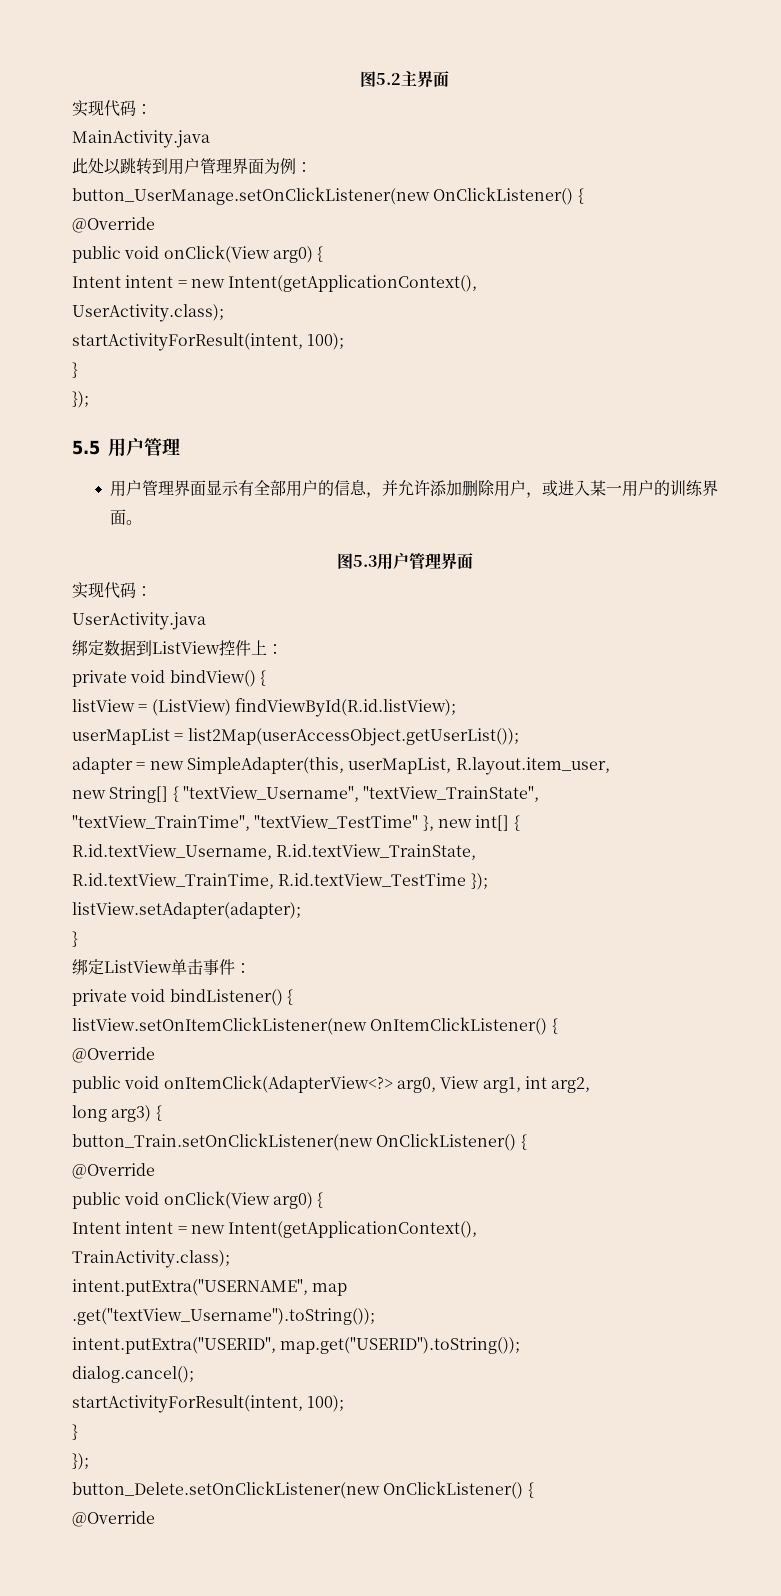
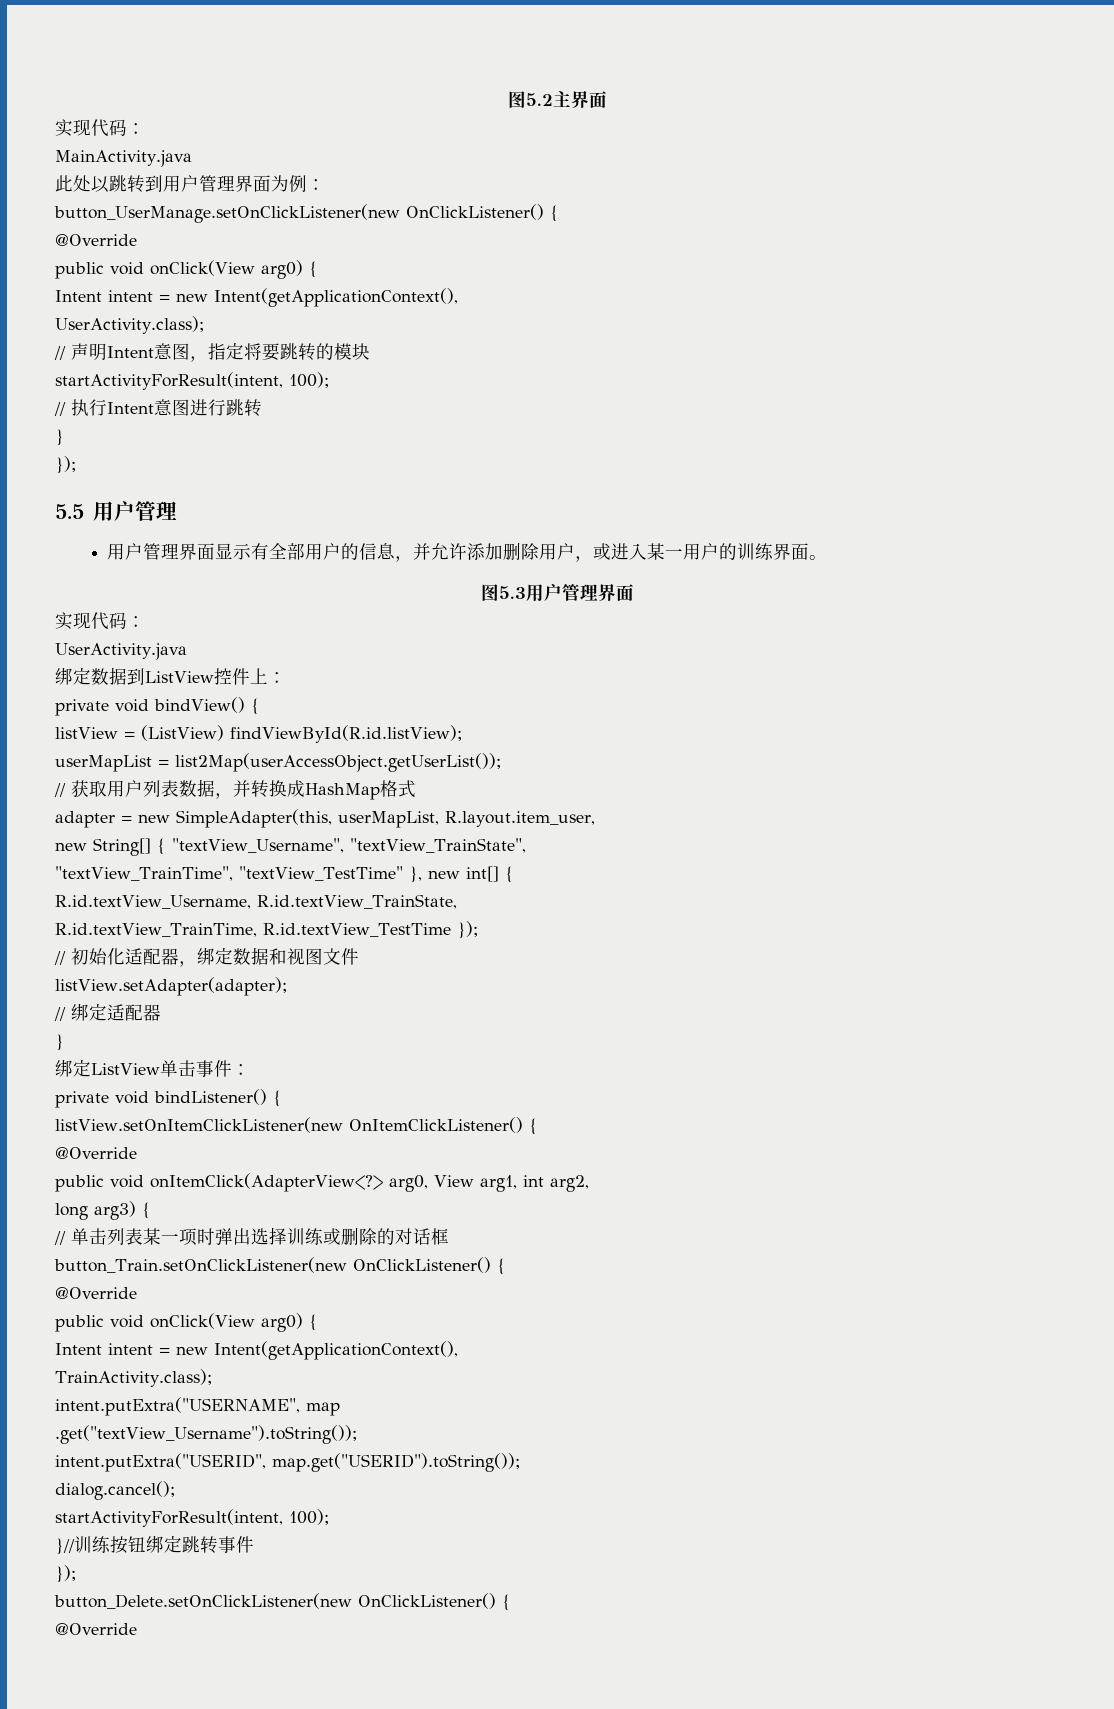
  UserActivity.class);
+ // 声明Intent意图，指定将要跳转的模块
  startActivityForResult(intent, 100);
+ // 执行Intent意图进行跳转
+ // 获取用户列表数据，并转换成HashMap格式
+ // 初始化适配器，绑定数据和视图文件
  listView.setAdapter(adapter);
+ // 绑定适配器
+ // 单击列表某一项时弹出选择训练或删除的对话框
  dialog.cancel();
  startActivityForResult(intent, 100);
- }
+ }//训练按钮绑定跳转事件

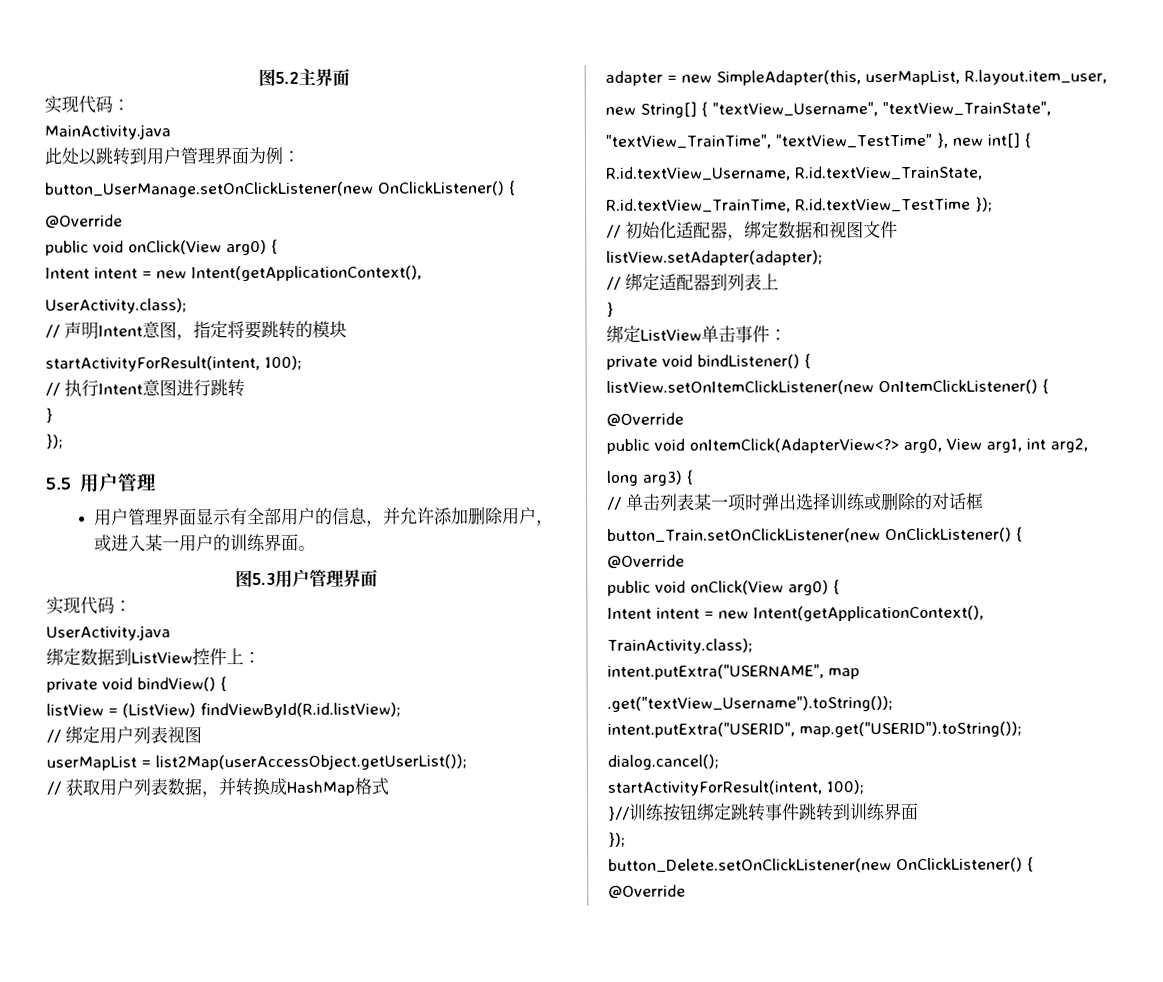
+ // 绑定用户列表视图
- // 绑定适配器
+ // 绑定适配器到列表上
- }//训练按钮绑定跳转事件
+ }//训练按钮绑定跳转事件跳转到训练界面

